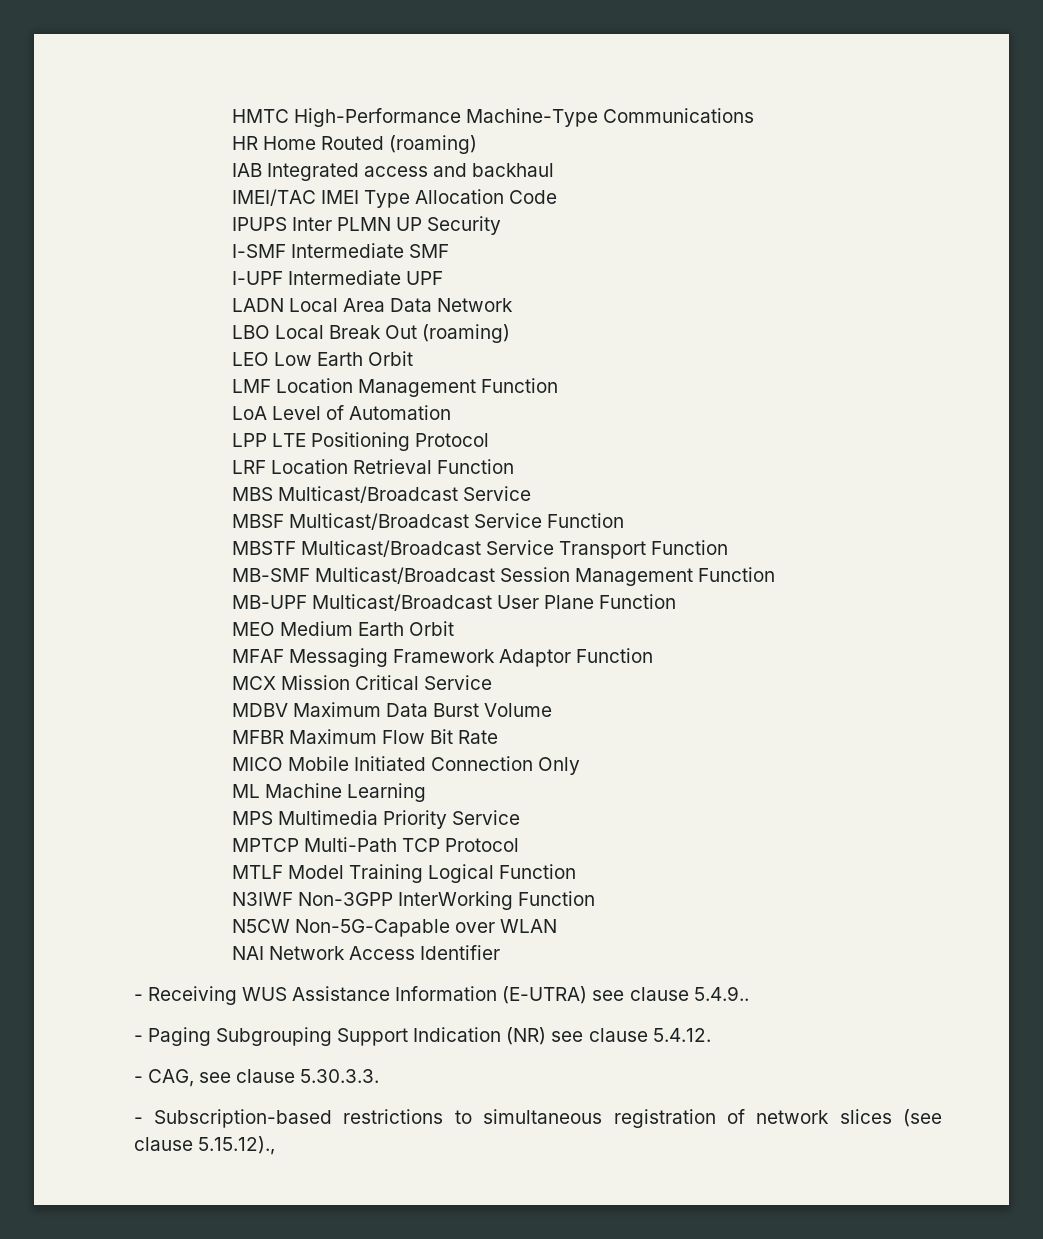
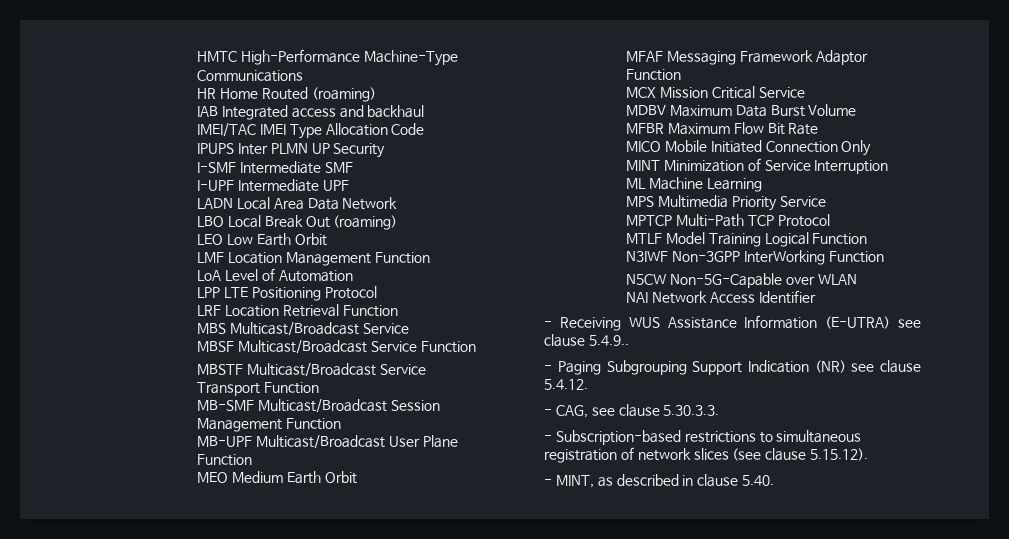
+ MINT Minimization of Service Interruption
- - Subscription-based restrictions to simultaneous registration of network slices (see clause 5.15.12).,
+ - Subscription-based restrictions to simultaneous registration of network slices (see clause 5.15.12).
+ - MINT, as described in clause 5.40.

